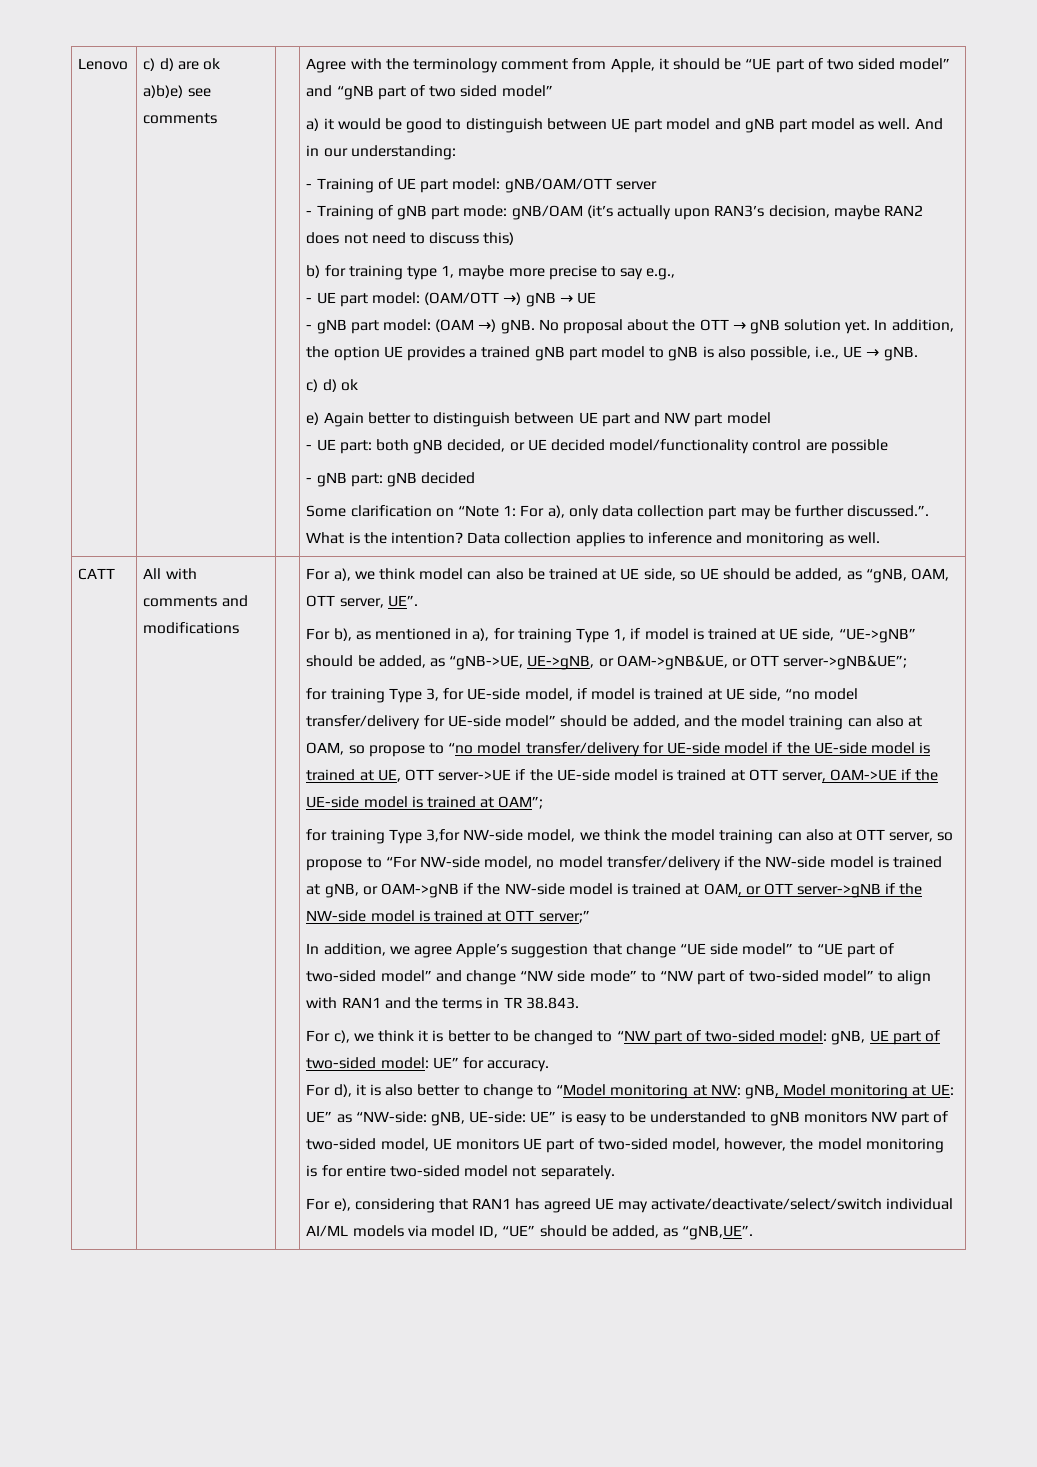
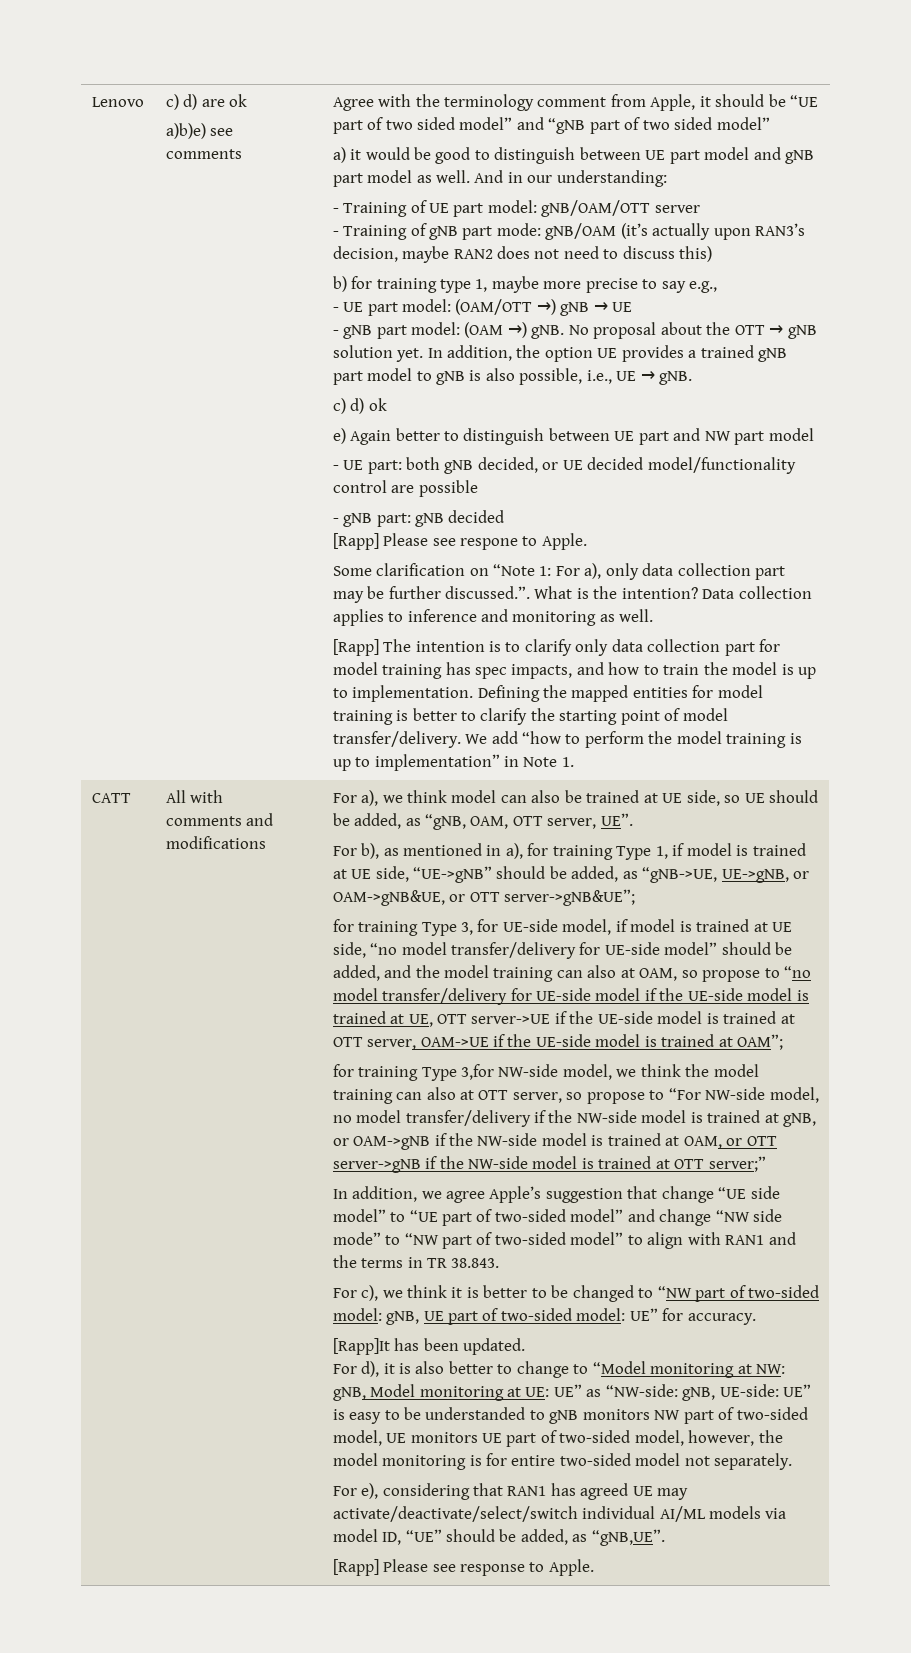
+ [Rapp] Please see respone to Apple.
+ [Rapp] The intention is to clarify only data collection part for model training has spec impacts, and how to train the model is up to implementation. Defining the mapped entities for model training is better to clarify the starting point of model transfer/delivery. We add “how to perform the model training is up to implementation” in Note 1.
+ [Rapp]It has been updated.
+ [Rapp] Please see response to Apple.

